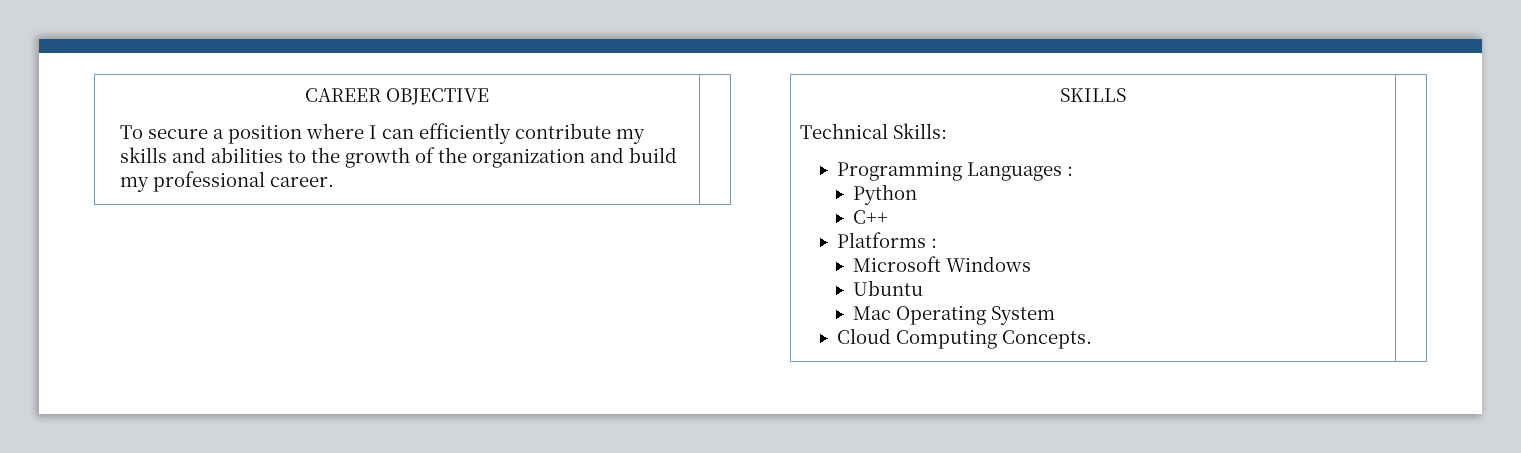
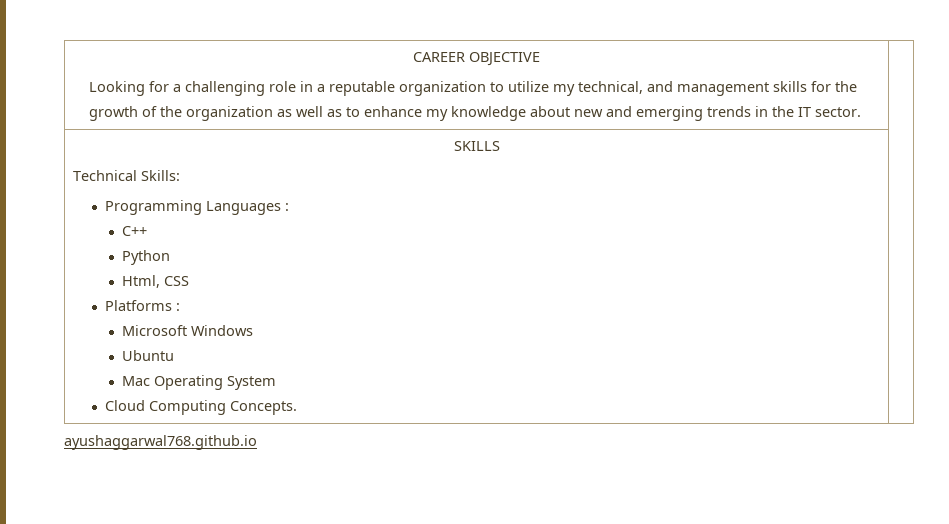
  CAREER OBJECTIVE
- To secure a position where I can efficiently contribute my skills and abilities to the growth of the organization and build my professional career. |
+ Looking for a challenging role in a reputable organization to utilize my technical, and management skills for the growth of the organization as well as to enhance my knowledge about new and emerging trends in the IT sector. |
  SKILLS
  Technical Skills:
  Programming Languages :
+ C++
  Python
- C++
+ Html, CSS
+ ayushaggarwal768.github.io

